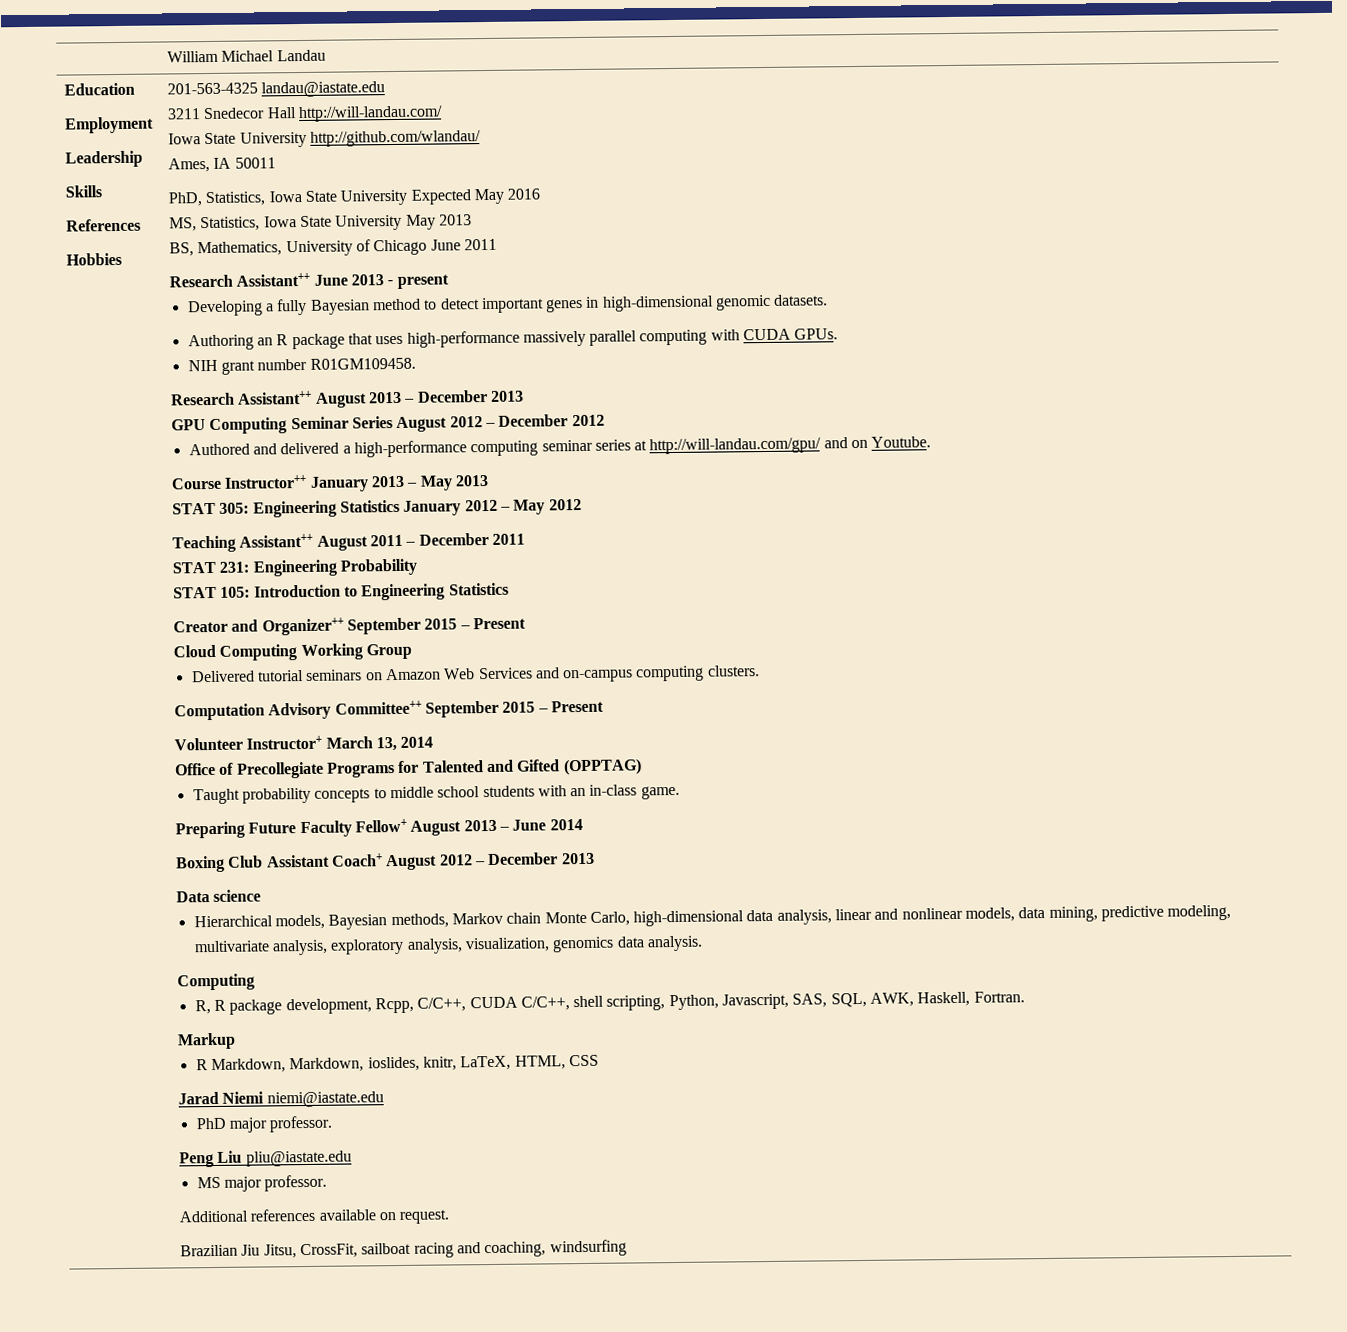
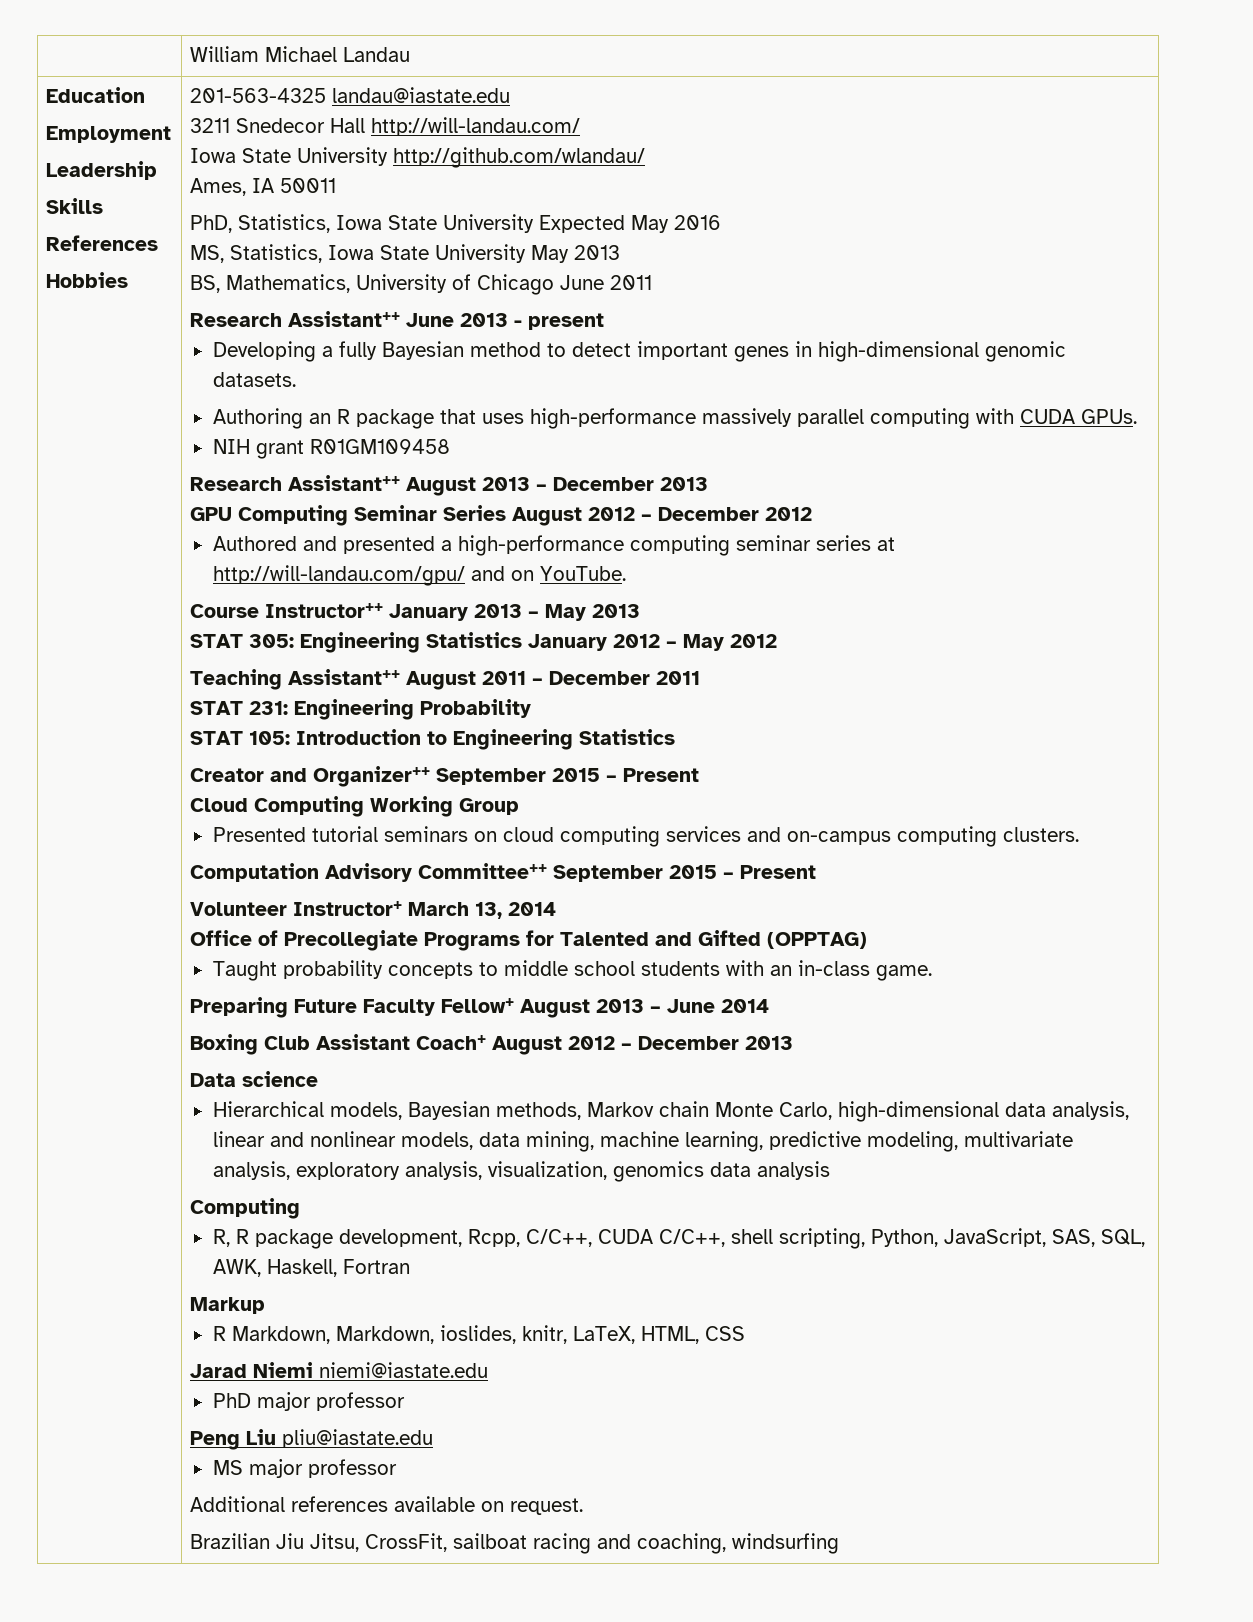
- NIH grant number R01GM109458.
+ NIH grant R01GM109458
- Authored and delivered a high-performance computing seminar series at http://will-landau.com/gpu/ and on Youtube.
+ Authored and presented a high-performance computing seminar series at http://will-landau.com/gpu/ and on YouTube.
- Delivered tutorial seminars on Amazon Web Services and on-campus computing clusters.
+ Presented tutorial seminars on cloud computing services and on-campus computing clusters.
- Hierarchical models, Bayesian methods, Markov chain Monte Carlo, high-dimensional data analysis, linear and nonlinear models, data mining, predictive modeling, multivariate analysis, exploratory analysis, visualization, genomics data analysis.
+ Hierarchical models, Bayesian methods, Markov chain Monte Carlo, high-dimensional data analysis, linear and nonlinear models, data mining, machine learning, predictive modeling, multivariate analysis, exploratory analysis, visualization, genomics data analysis
- R, R package development, Rcpp, C/C++, CUDA C/C++, shell scripting, Python, Javascript, SAS, SQL, AWK, Haskell, Fortran.
+ R, R package development, Rcpp, C/C++, CUDA C/C++, shell scripting, Python, JavaScript, SAS, SQL, AWK, Haskell, Fortran
- PhD major professor.
+ PhD major professor
- MS major professor.
+ MS major professor

